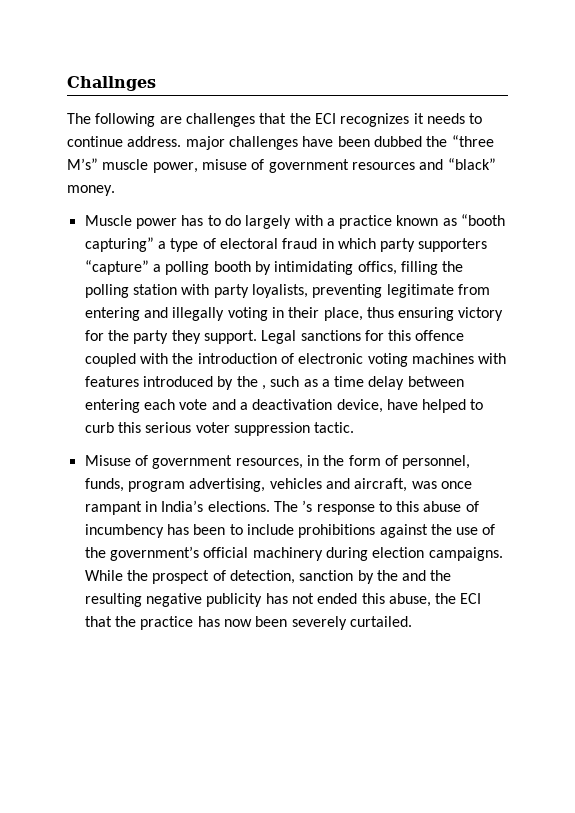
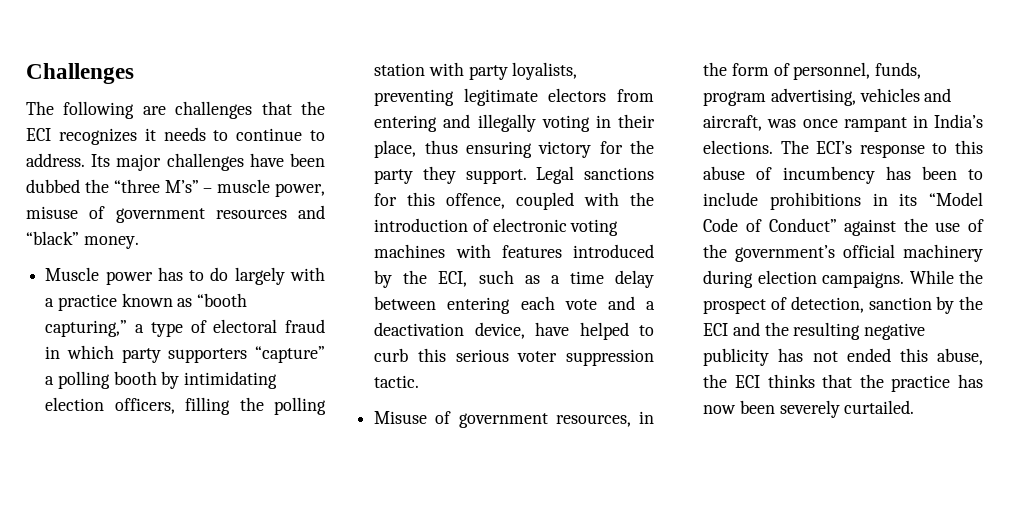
- Challnges
+ Challenges
- The following are challenges that the ECI recognizes it needs to continue address. major challenges have been dubbed the “three M’s” muscle power, misuse of government resources and “black” money.
+ The following are challenges that the ECI recognizes it needs to continue to address. Its major challenges have been dubbed the “three M’s” – muscle power, misuse of government resources and “black” money.
- Muscle power has to do largely with a practice known as “booth capturing” a type of electoral fraud in which party supporters “capture” a polling booth by intimidating offics, filling the polling station with party loyalists, preventing legitimate from entering and illegally voting in their place, thus ensuring victory for the party they support.
+ Muscle power has to do largely with a practice known as “booth capturing,” a type of electoral fraud in which party supporters “capture” a polling booth by intimidating election officers, filling the polling station with party loyalists, preventing legitimate electors from entering and illegally voting in their place, thus ensuring victory for the party they support.
- Legal sanctions for this offence coupled with the introduction of electronic voting machines with features introduced by the , such as a time delay between entering each vote and a deactivation device, have helped to curb this serious voter suppression tactic.
+ Legal sanctions for this offence, coupled with the introduction of electronic voting machines with features introduced by the ECI, such as a time delay between entering each vote and a deactivation device, have helped to curb this serious voter suppression tactic.
- The ’s response to this abuse of incumbency has been to include prohibitions against the use of the government’s official machinery during election campaigns.
+ The ECI’s response to this abuse of incumbency has been to include prohibitions in its “Model Code of Conduct” against the use of the government’s official machinery during election campaigns.
- While the prospect of detection, sanction by the and the resulting negative publicity has not ended this abuse, the ECI that the practice has now been severely curtailed.
+ While the prospect of detection, sanction by the ECI and the resulting negative publicity has not ended this abuse, the ECI thinks that the practice has now been severely curtailed.

